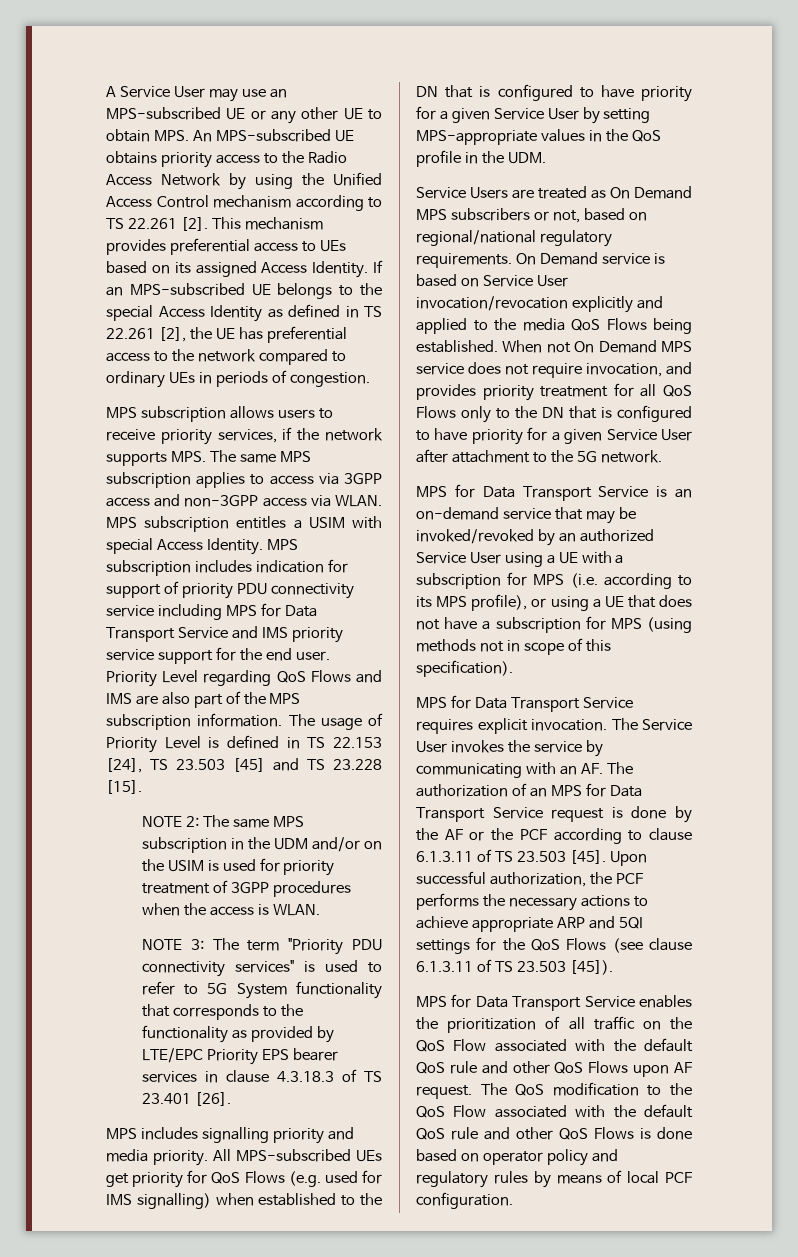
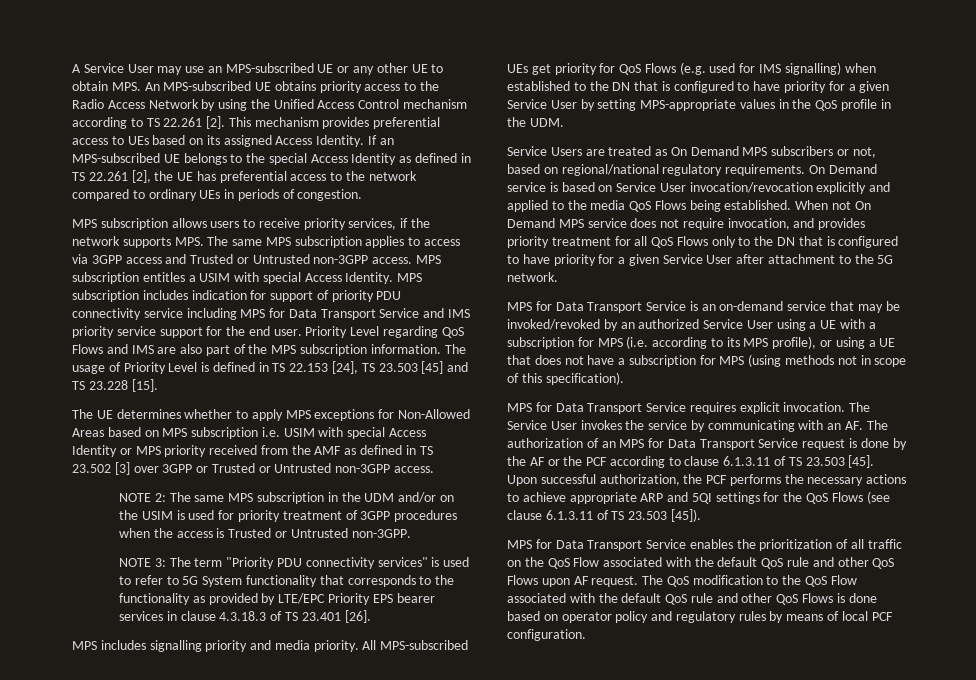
- MPS subscription allows users to receive priority services, if the network supports MPS. The same MPS subscription applies to access via 3GPP access and non-3GPP access via WLAN.
+ MPS subscription allows users to receive priority services, if the network supports MPS. The same MPS subscription applies to access via 3GPP access and Trusted or Untrusted non-3GPP access.
+ The UE determines whether to apply MPS exceptions for Non-Allowed Areas based on MPS subscription i.e. USIM with special Access Identity or MPS priority received from the AMF as defined in TS 23.502 [3] over 3GPP or Trusted or Untrusted non-3GPP access.
- NOTE 2: The same MPS subscription in the UDM and/or on the USIM is used for priority treatment of 3GPP procedures when the access is WLAN.
+ NOTE 2: The same MPS subscription in the UDM and/or on the USIM is used for priority treatment of 3GPP procedures when the access is Trusted or Untrusted non-3GPP.

